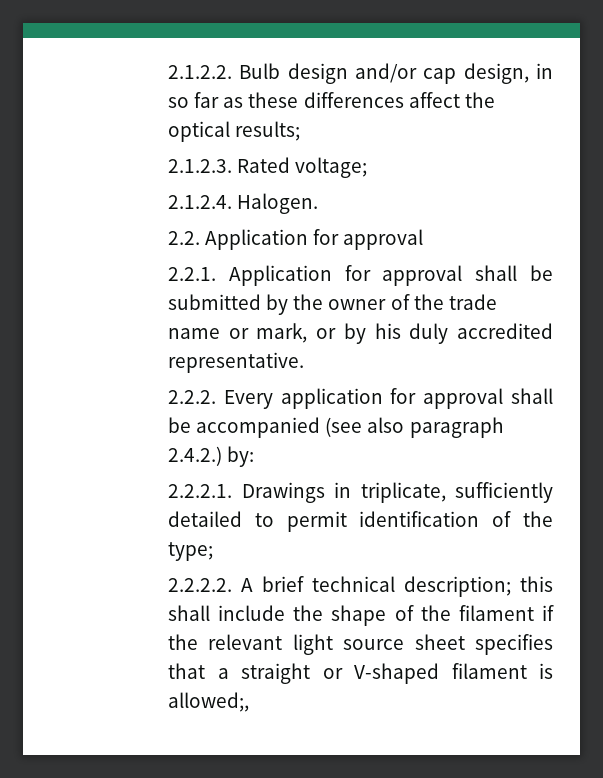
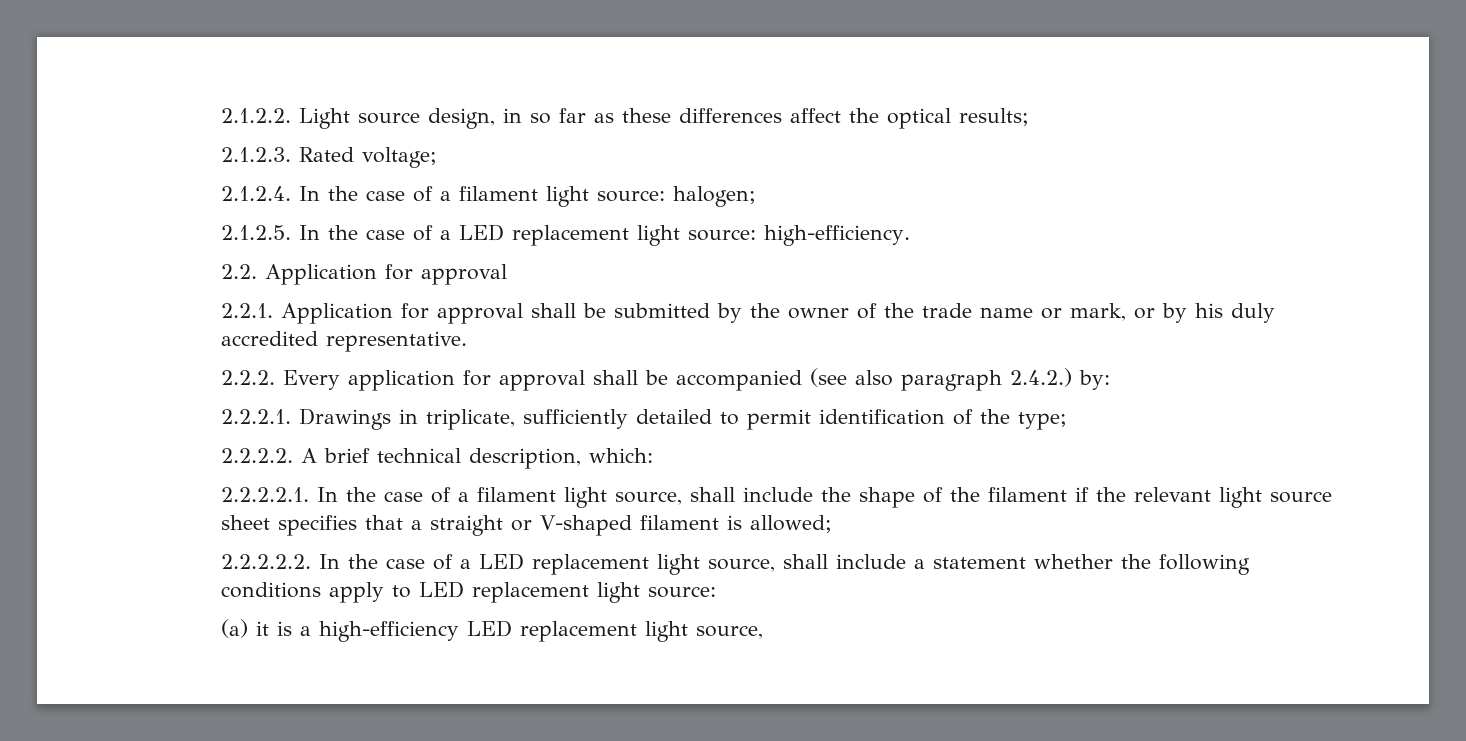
- 2.1.2.2. Bulb design and/or cap design, in so far as these differences affect the optical results;
+ 2.1.2.2. Light source design, in so far as these differences affect the optical results;
- 2.1.2.4. Halogen.
+ 2.1.2.4. In the case of a filament light source: halogen;
+ 2.1.2.5. In the case of a LED replacement light source: high-efficiency.
- 2.2.2.2. A brief technical description; this shall include the shape of the filament if the relevant light source sheet specifies that a straight or V-shaped filament is allowed;,
+ 2.2.2.2. A brief technical description, which:
+ 2.2.2.2.1. In the case of a filament light source, shall include the shape of the filament if the relevant light source sheet specifies that a straight or V-shaped filament is allowed;
+ 2.2.2.2.2. In the case of a LED replacement light source, shall include a statement whether the following conditions apply to LED replacement light source:
+ (a) it is a high-efficiency LED replacement light source,

